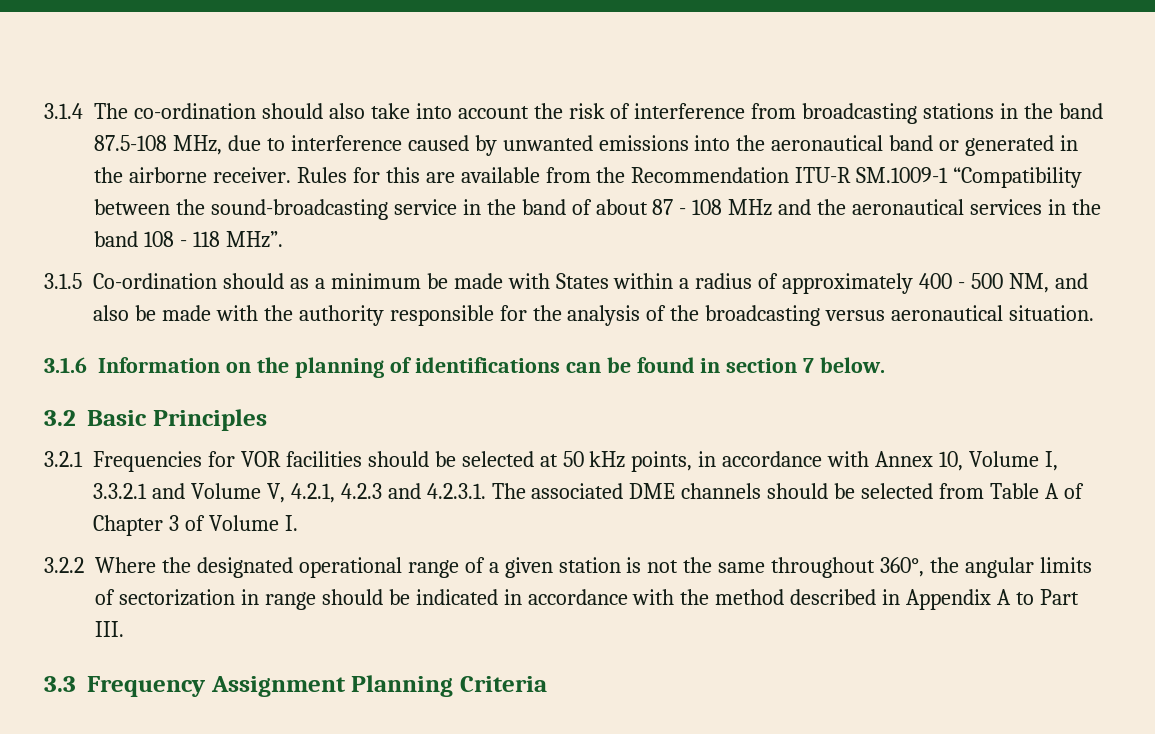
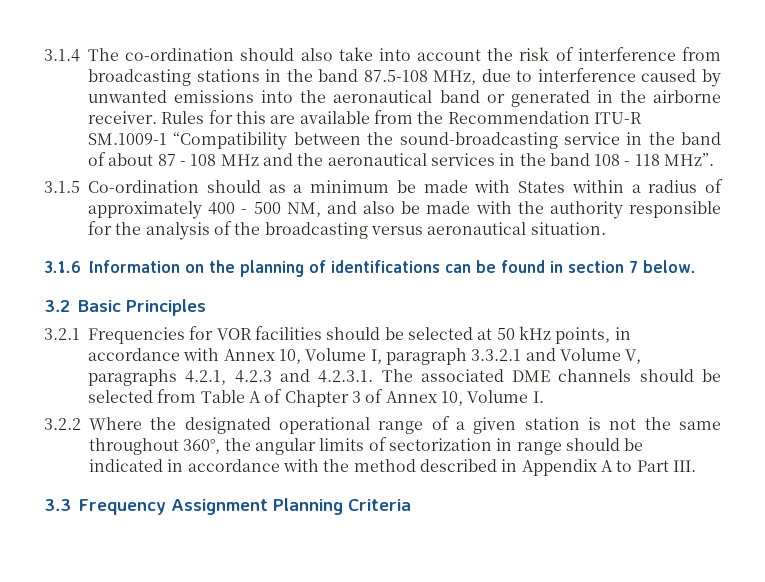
- 3.2.1 Frequencies for VOR facilities should be selected at 50 kHz points, in accordance with Annex 10, Volume I, 3.3.2.1 and Volume V, 4.2.1, 4.2.3 and 4.2.3.1. The associated DME channels should be selected from Table A of Chapter 3 of Volume I.
+ 3.2.1 Frequencies for VOR facilities should be selected at 50 kHz points, in accordance with Annex 10, Volume I, paragraph 3.3.2.1 and Volume V, paragraphs 4.2.1, 4.2.3 and 4.2.3.1. The associated DME channels should be selected from Table A of Chapter 3 of Annex 10, Volume I.

